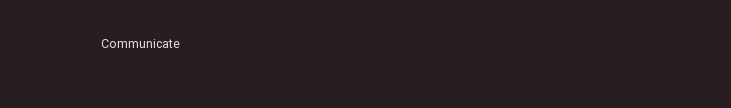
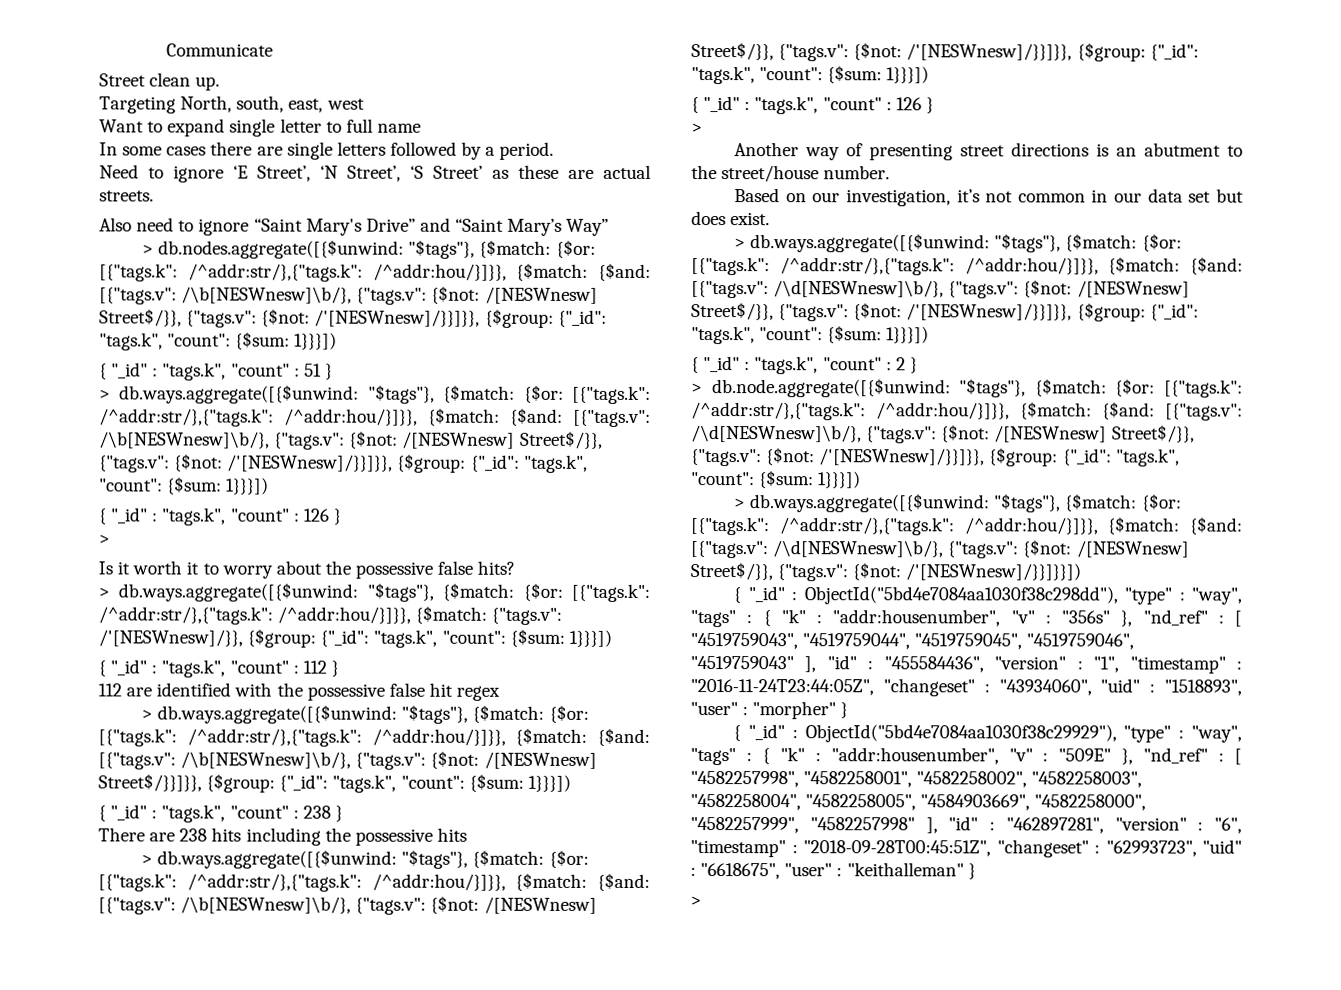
+ Street clean up.
+ Targeting North, south, east, west
+ Want to expand single letter to full name
+ In some cases there are single letters followed by a period.
+ Need to ignore ‘E Street’, ‘N Street’, ‘S Street’ as these are actual streets.
+ Also need to ignore “Saint Mary's Drive” and “Saint Mary’s Way”
+ > db.nodes.aggregate([{$unwind: "$tags"}, {$match: {$or: [{"tags.k": /^addr:str/},{"tags.k": /^addr:hou/}]}}, {$match: {$and: [{"tags.v": /\b[NESWnesw]\b/}, {"tags.v": {$not: /[NESWnesw] Street$/}}, {"tags.v": {$not: /'[NESWnesw]/}}]}}, {$group: {"_id": "tags.k", "count": {$sum: 1}}}])
+ { "_id" : "tags.k", "count" : 51 }
+ > db.ways.aggregate([{$unwind: "$tags"}, {$match: {$or: [{"tags.k": /^addr:str/},{"tags.k": /^addr:hou/}]}}, {$match: {$and: [{"tags.v": /\b[NESWnesw]\b/}, {"tags.v": {$not: /[NESWnesw] Street$/}}, {"tags.v": {$not: /'[NESWnesw]/}}]}}, {$group: {"_id": "tags.k", "count": {$sum: 1}}}])
+ { "_id" : "tags.k", "count" : 126 }
+ >
+ Is it worth it to worry about the possessive false hits?
+ > db.ways.aggregate([{$unwind: "$tags"}, {$match: {$or: [{"tags.k": /^addr:str/},{"tags.k": /^addr:hou/}]}}, {$match: {"tags.v": /'[NESWnesw]/}}, {$group: {"_id": "tags.k", "count": {$sum: 1}}}])
+ { "_id" : "tags.k", "count" : 112 }
+ 112 are identified with the possessive false hit regex
+ > db.ways.aggregate([{$unwind: "$tags"}, {$match: {$or: [{"tags.k": /^addr:str/},{"tags.k": /^addr:hou/}]}}, {$match: {$and: [{"tags.v": /\b[NESWnesw]\b/}, {"tags.v": {$not: /[NESWnesw] Street$/}}]}}, {$group: {"_id": "tags.k", "count": {$sum: 1}}}])
+ { "_id" : "tags.k", "count" : 238 }
+ There are 238 hits including the possessive hits
+ > db.ways.aggregate([{$unwind: "$tags"}, {$match: {$or: [{"tags.k": /^addr:str/},{"tags.k": /^addr:hou/}]}}, {$match: {$and: [{"tags.v": /\b[NESWnesw]\b/}, {"tags.v": {$not: /[NESWnesw] Street$/}}, {"tags.v": {$not: /'[NESWnesw]/}}]}}, {$group: {"_id": "tags.k", "count": {$sum: 1}}}])
+ { "_id" : "tags.k", "count" : 126 }
+ >
+ Another way of presenting street directions is an abutment to the street/house number.
+ Based on our investigation, it’s not common in our data set but does exist.
+ > db.ways.aggregate([{$unwind: "$tags"}, {$match: {$or: [{"tags.k": /^addr:str/},{"tags.k": /^addr:hou/}]}}, {$match: {$and: [{"tags.v": /\d[NESWnesw]\b/}, {"tags.v": {$not: /[NESWnesw] Street$/}}, {"tags.v": {$not: /'[NESWnesw]/}}]}}, {$group: {"_id": "tags.k", "count": {$sum: 1}}}])
+ { "_id" : "tags.k", "count" : 2 }
+ > db.node.aggregate([{$unwind: "$tags"}, {$match: {$or: [{"tags.k": /^addr:str/},{"tags.k": /^addr:hou/}]}}, {$match: {$and: [{"tags.v": /\d[NESWnesw]\b/}, {"tags.v": {$not: /[NESWnesw] Street$/}}, {"tags.v": {$not: /'[NESWnesw]/}}]}}, {$group: {"_id": "tags.k", "count": {$sum: 1}}}])
+ > db.ways.aggregate([{$unwind: "$tags"}, {$match: {$or: [{"tags.k": /^addr:str/},{"tags.k": /^addr:hou/}]}}, {$match: {$and: [{"tags.v": /\d[NESWnesw]\b/}, {"tags.v": {$not: /[NESWnesw] Street$/}}, {"tags.v": {$not: /'[NESWnesw]/}}]}}])
+ { "_id" : ObjectId("5bd4e7084aa1030f38c298dd"), "type" : "way", "tags" : { "k" : "addr:housenumber", "v" : "356s" }, "nd_ref" : [ "4519759043", "4519759044", "4519759045", "4519759046", "4519759043" ], "id" : "455584436", "version" : "1", "timestamp" : "2016-11-24T23:44:05Z", "changeset" : "43934060", "uid" : "1518893", "user" : "morpher" }
+ { "_id" : ObjectId("5bd4e7084aa1030f38c29929"), "type" : "way", "tags" : { "k" : "addr:housenumber", "v" : "509E" }, "nd_ref" : [ "4582257998", "4582258001", "4582258002", "4582258003", "4582258004", "4582258005", "4584903669", "4582258000", "4582257999", "4582257998" ], "id" : "462897281", "version" : "6", "timestamp" : "2018-09-28T00:45:51Z", "changeset" : "62993723", "uid" : "6618675", "user" : "keithalleman" }
+ >

